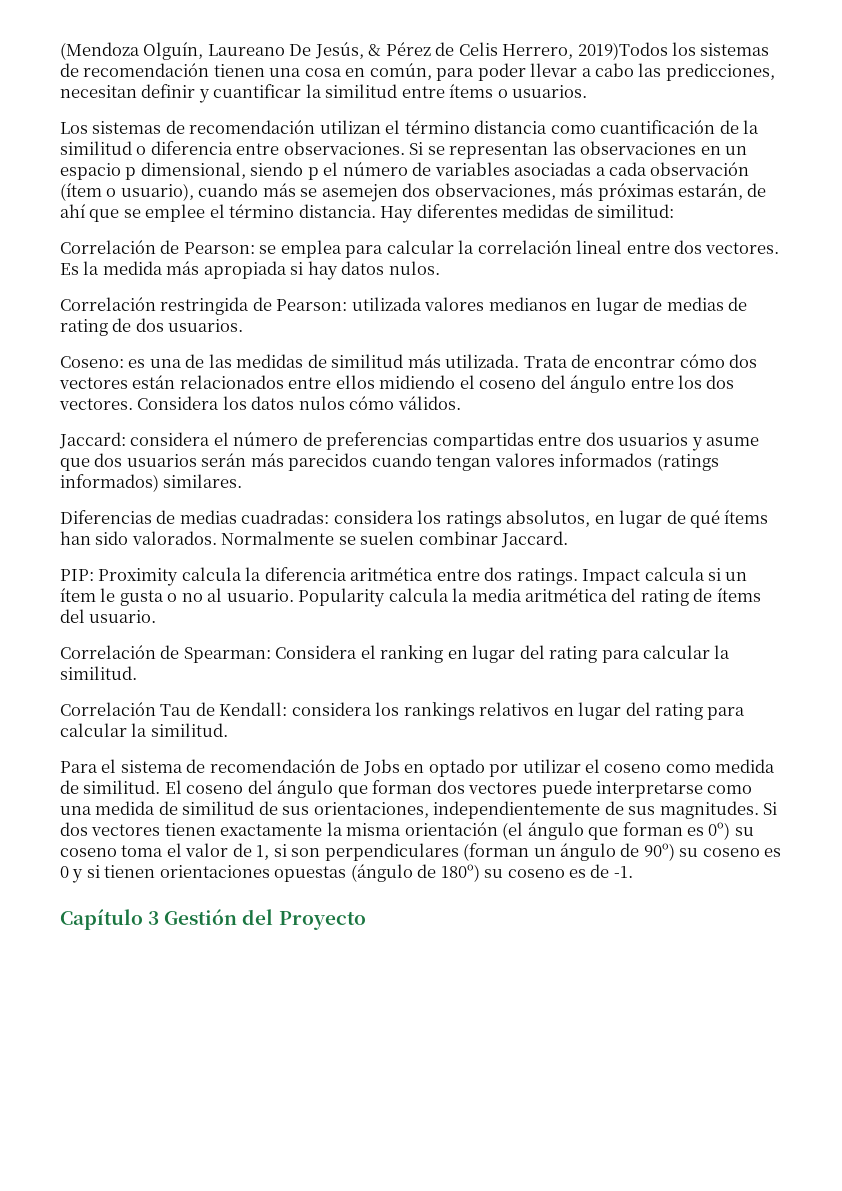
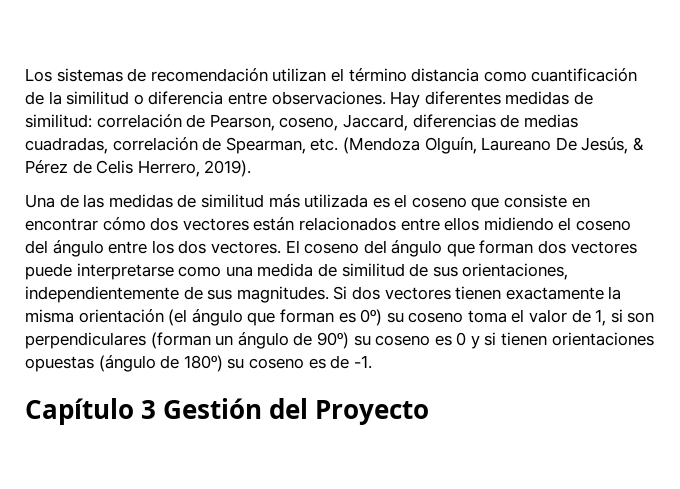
- (Mendoza Olguín, Laureano De Jesús, & Pérez de Celis Herrero, 2019)Todos los sistemas de recomendación tienen una cosa en común, para poder llevar a cabo las predicciones, necesitan definir y cuantificar la similitud entre ítems o usuarios.
- Si se representan las observaciones en un espacio p dimensional, siendo p el número de variables asociadas a cada observación (ítem o usuario), cuando más se asemejen dos observaciones, más próximas estarán, de ahí que se emplee el término distancia.
- Hay diferentes medidas de similitud:
- Correlación de Pearson: se emplea para calcular la correlación lineal entre dos vectores. Es la medida más apropiada si hay datos nulos.
- Correlación restringida de Pearson: utilizada valores medianos en lugar de medias de rating de dos usuarios.
- Coseno: es una de las medidas de similitud más utilizada. Trata de encontrar cómo dos vectores están relacionados entre ellos midiendo el coseno del ángulo entre los dos vectores.
+ Hay diferentes medidas de similitud: correlación de Pearson, coseno, Jaccard, diferencias de medias cuadradas, correlación de Spearman, etc. (Mendoza Olguín, Laureano De Jesús, & Pérez de Celis Herrero, 2019).
+ Una de las medidas de similitud más utilizada es el coseno que consiste en encontrar cómo dos vectores están relacionados entre ellos midiendo el coseno del ángulo entre los dos vectores.
- Considera los datos nulos cómo válidos.
- Jaccard: considera el número de preferencias compartidas entre dos usuarios y asume que dos usuarios serán más parecidos cuando tengan valores informados (ratings informados) similares.
- Diferencias de medias cuadradas: considera los ratings absolutos, en lugar de qué ítems han sido valorados. Normalmente se suelen combinar Jaccard.
- PIP: Proximity calcula la diferencia aritmética entre dos ratings. Impact calcula si un ítem le gusta o no al usuario. Popularity calcula la media aritmética del rating de ítems del usuario.
- Correlación de Spearman: Considera el ranking en lugar del rating para calcular la similitud.
- Correlación Tau de Kendall: considera los rankings relativos en lugar del rating para calcular la similitud.
- Para el sistema de recomendación de Jobs en optado por utilizar el coseno como medida de similitud.

